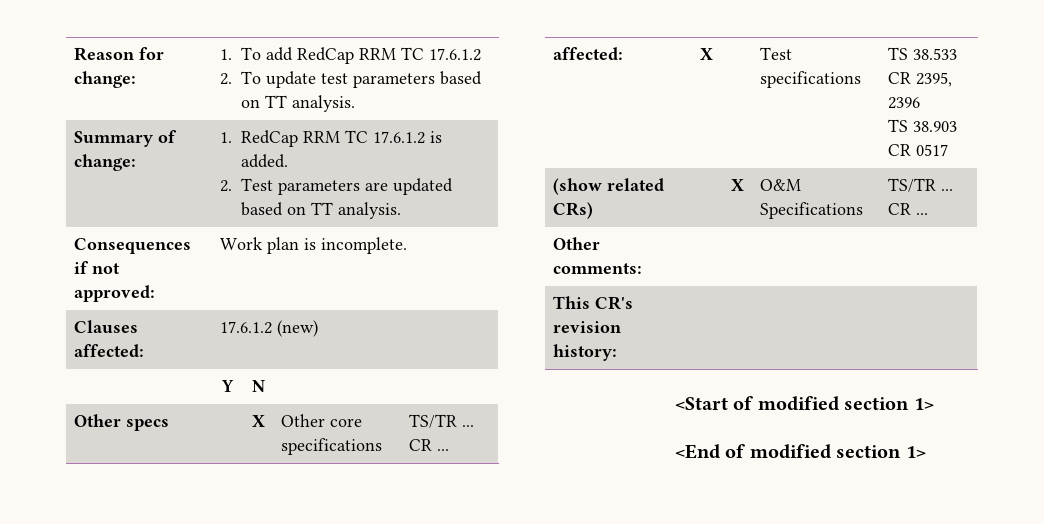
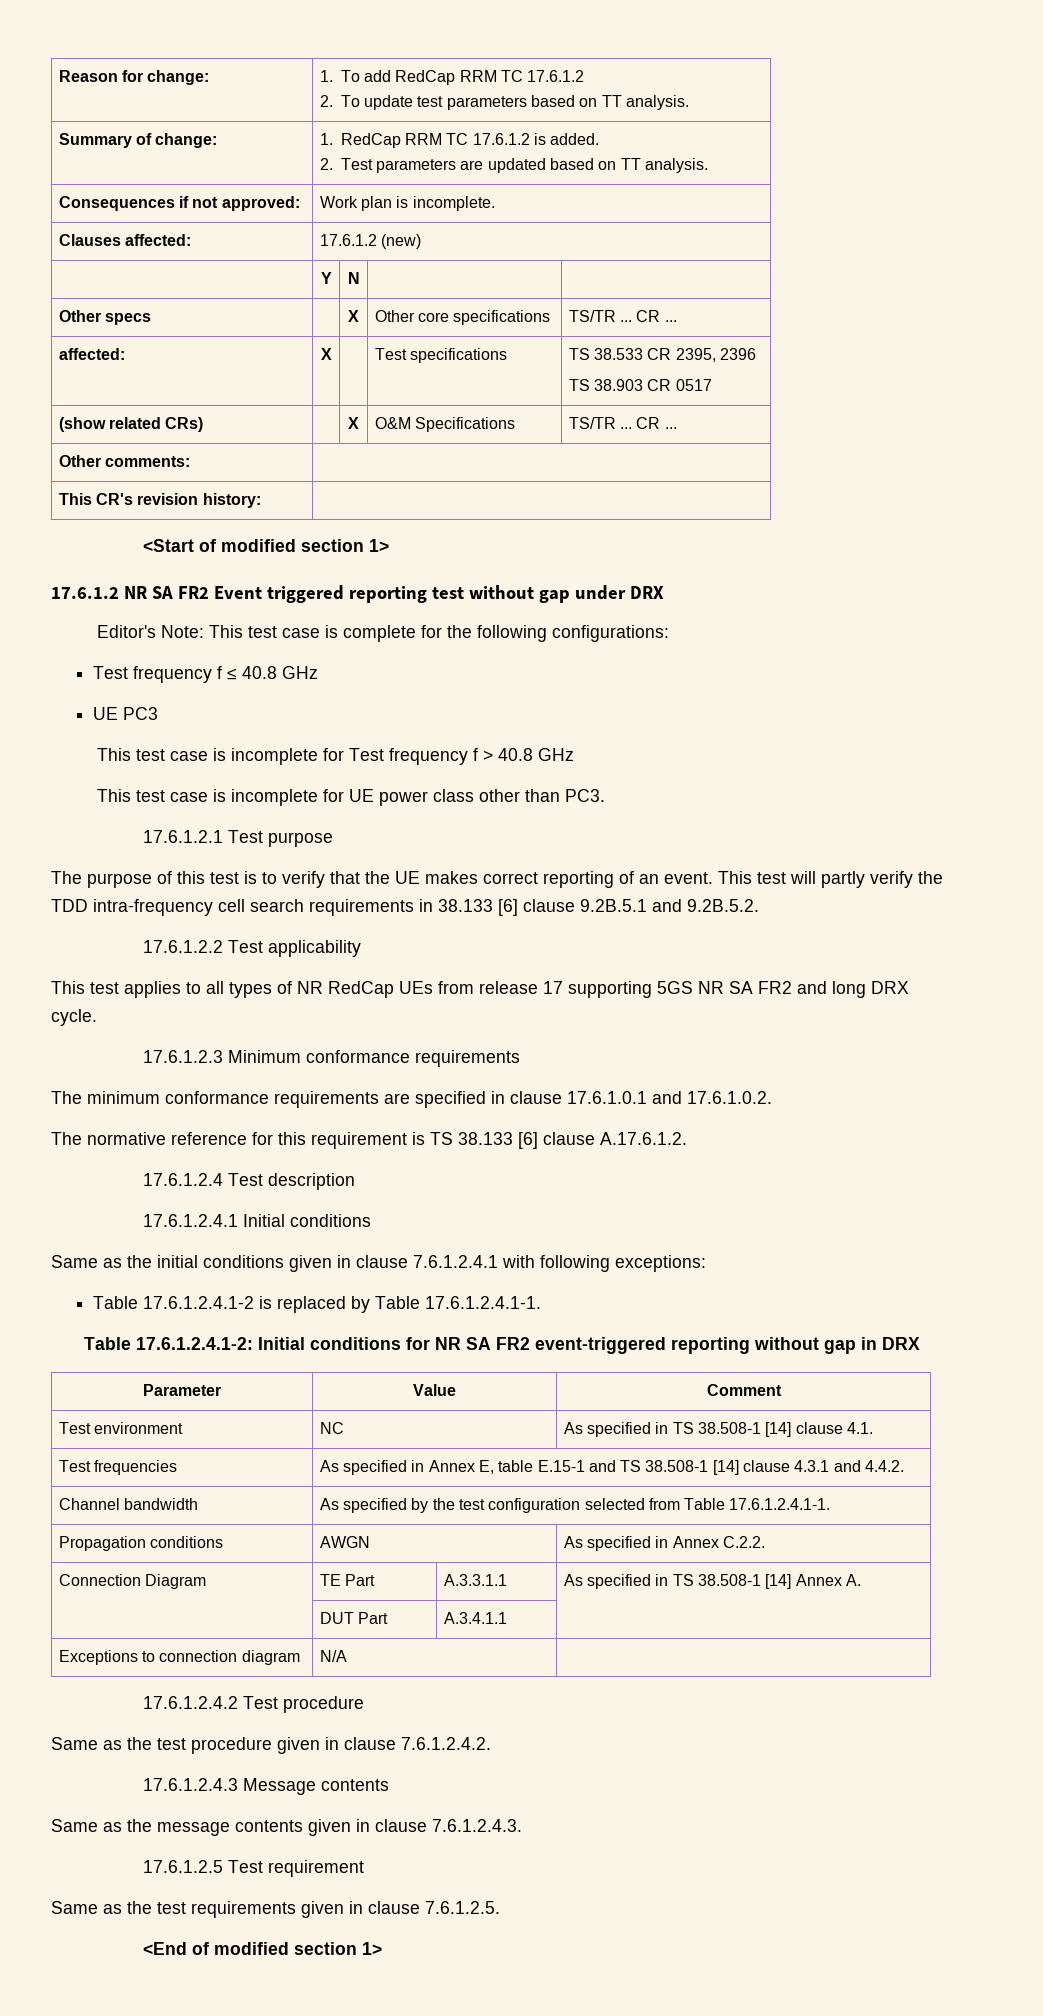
+ 17.6.1.2 NR SA FR2 Event triggered reporting test without gap under DRX
+ Editor's Note: This test case is complete for the following configurations:
+ Test frequency f ≤ 40.8 GHz
+ UE PC3
+ This test case is incomplete for Test frequency f > 40.8 GHz
+ This test case is incomplete for UE power class other than PC3.
+ 17.6.1.2.1 Test purpose
+ The purpose of this test is to verify that the UE makes correct reporting of an event. This test will partly verify the TDD intra-frequency cell search requirements in 38.133 [6] clause 9.2B.5.1 and 9.2B.5.2.
+ 17.6.1.2.2 Test applicability
+ This test applies to all types of NR RedCap UEs from release 17 supporting 5GS NR SA FR2 and long DRX cycle.
+ 17.6.1.2.3 Minimum conformance requirements
+ The minimum conformance requirements are specified in clause 17.6.1.0.1 and 17.6.1.0.2.
+ The normative reference for this requirement is TS 38.133 [6] clause A.17.6.1.2.
+ 17.6.1.2.4 Test description
+ 17.6.1.2.4.1 Initial conditions
+ Same as the initial conditions given in clause 7.6.1.2.4.1 with following exceptions:
+ Table 17.6.1.2.4.1-2 is replaced by Table 17.6.1.2.4.1-1.
+ Table 17.6.1.2.4.1-2: Initial conditions for NR SA FR2 event-triggered reporting without gap in DRX
+ Parameter | Value | Comment
+ Test environment | NC | As specified in TS 38.508-1 [14] clause 4.1.
+ Test frequencies | As specified in Annex E, table E.15-1 and TS 38.508-1 [14] clause 4.3.1 and 4.4.2.
+ Channel bandwidth | As specified by the test configuration selected from Table 17.6.1.2.4.1-1.
+ Propagation conditions | AWGN | As specified in Annex C.2.2.
+ Connection Diagram | TE Part | A.3.3.1.1 | As specified in TS 38.508-1 [14] Annex A.
+ | DUT Part | A.3.4.1.1 |
+ Exceptions to connection diagram | N/A |
+ 17.6.1.2.4.2 Test procedure
+ Same as the test procedure given in clause 7.6.1.2.4.2.
+ 17.6.1.2.4.3 Message contents
+ Same as the message contents given in clause 7.6.1.2.4.3.
+ 17.6.1.2.5 Test requirement
+ Same as the test requirements given in clause 7.6.1.2.5.

